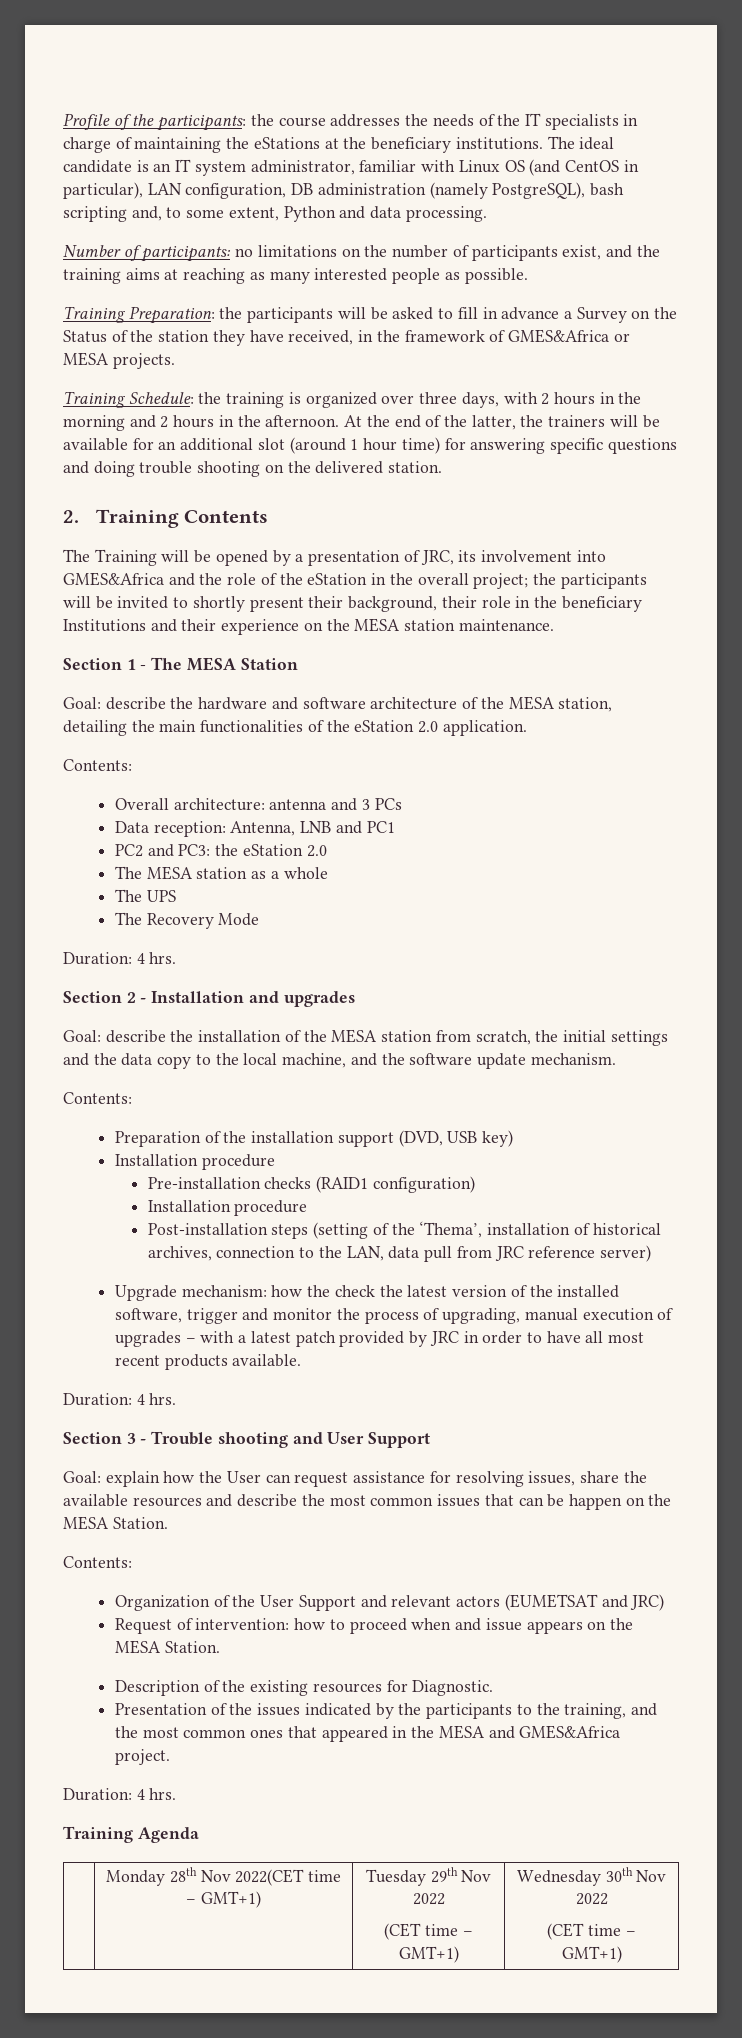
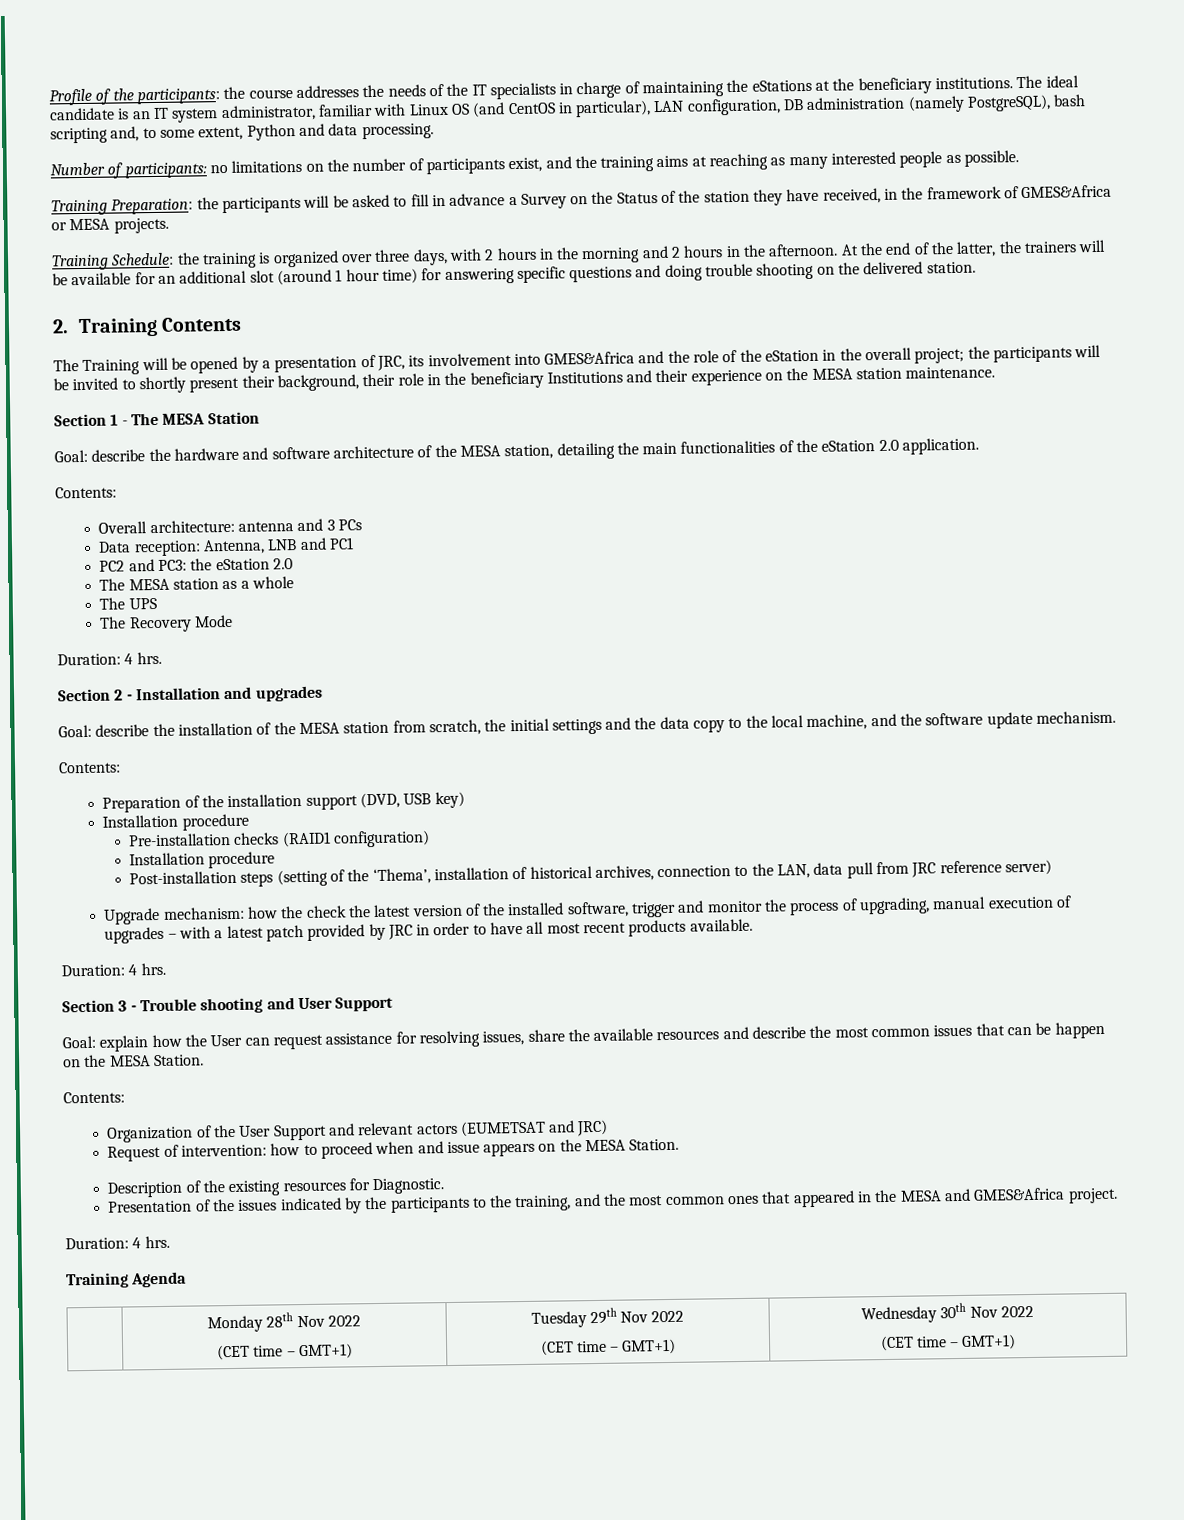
- | Monday 28th Nov 2022(CET time – GMT+1) | Tuesday 29th Nov 2022
+ | Monday 28th Nov 2022
+ (CET time – GMT+1) | Tuesday 29th Nov 2022

